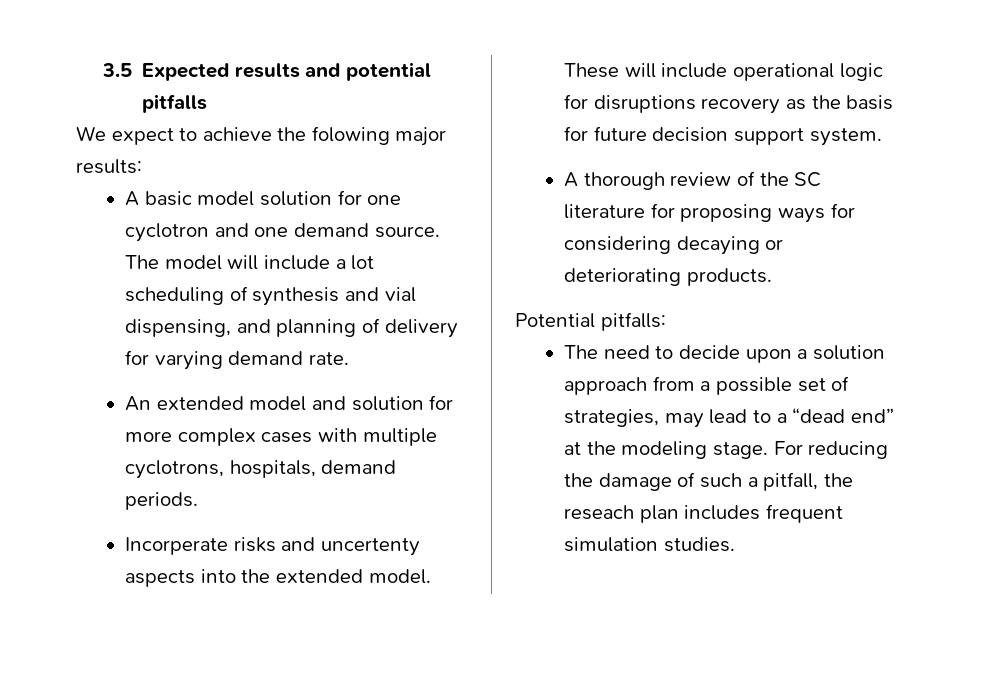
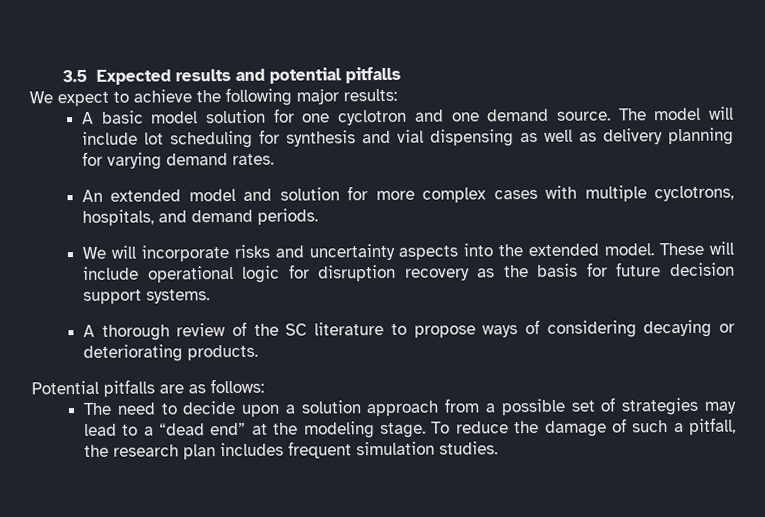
- We expect to achieve the folowing major results:
+ We expect to achieve the following major results:
- The model will include a lot scheduling of synthesis and vial dispensing, and planning of delivery for varying demand rate.
+ The model will include lot scheduling for synthesis and vial dispensing as well as delivery planning for varying demand rates.
- An extended model and solution for more complex cases with multiple cyclotrons, hospitals, demand periods.
+ An extended model and solution for more complex cases with multiple cyclotrons, hospitals, and demand periods.
- Incorperate risks and uncertenty aspects into the extended model.
+ We will incorporate risks and uncertainty aspects into the extended model.
- These will include operational logic for disruptions recovery as the basis for future decision support system.
+ These will include operational logic for disruption recovery as the basis for future decision support systems.
- A thorough review of the SC literature for proposing ways for considering decaying or deteriorating products.
+ A thorough review of the SC literature to propose ways of considering decaying or deteriorating products.
- Potential pitfalls:
+ Potential pitfalls are as follows:
- The need to decide upon a solution approach from a possible set of strategies, may lead to a “dead end” at the modeling stage.
+ The need to decide upon a solution approach from a possible set of strategies may lead to a “dead end” at the modeling stage.
- For reducing the damage of such a pitfall, the reseach plan includes frequent simulation studies.
+ To reduce the damage of such a pitfall, the research plan includes frequent simulation studies.

